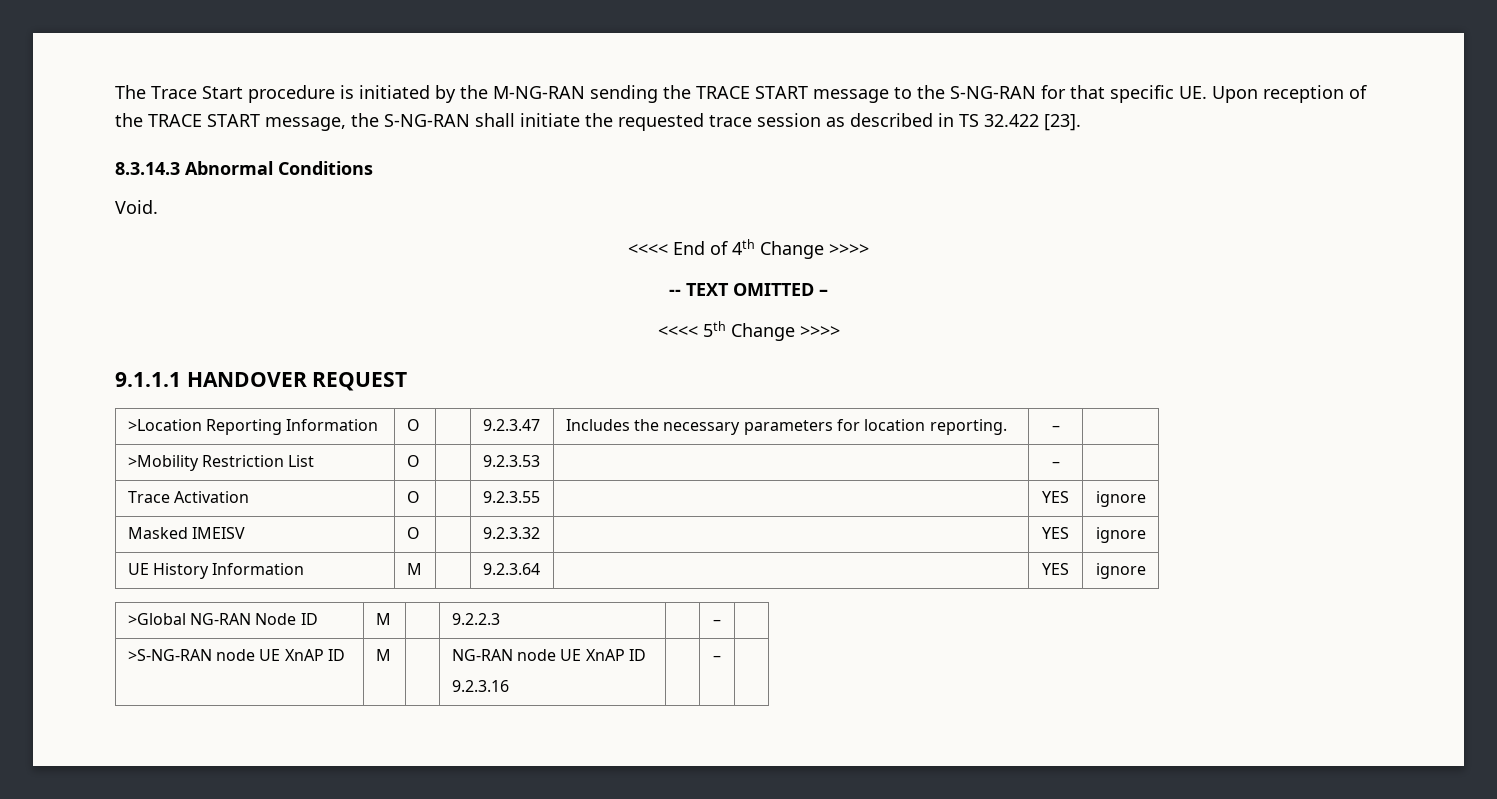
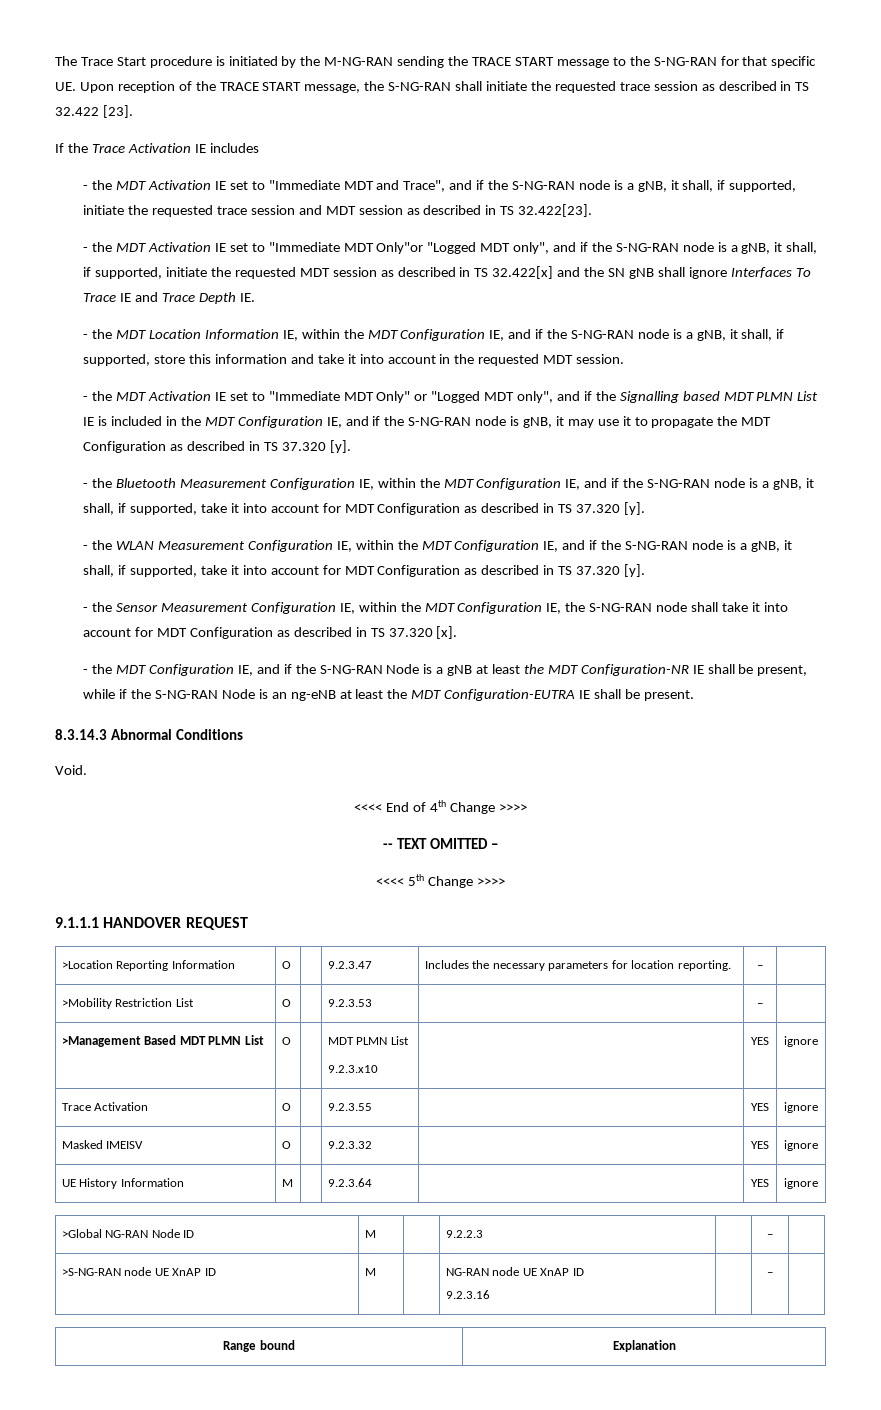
+ If the Trace Activation IE includes
+ - the MDT Activation IE set to "Immediate MDT and Trace", and if the S-NG-RAN node is a gNB, it shall, if supported, initiate the requested trace session and MDT session as described in TS 32.422[23].
+ - the MDT Activation IE set to "Immediate MDT Only"or "Logged MDT only", and if the S-NG-RAN node is a gNB, it shall, if supported, initiate the requested MDT session as described in TS 32.422[x] and the SN gNB shall ignore Interfaces To Trace IE and Trace Depth IE.
+ - the MDT Location Information IE, within the MDT Configuration IE, and if the S-NG-RAN node is a gNB, it shall, if supported, store this information and take it into account in the requested MDT session.
+ - the MDT Activation IE set to "Immediate MDT Only" or "Logged MDT only", and if the Signalling based MDT PLMN List IE is included in the MDT Configuration IE, and if the S-NG-RAN node is gNB, it may use it to propagate the MDT Configuration as described in TS 37.320 [y].
+ - the Bluetooth Measurement Configuration IE, within the MDT Configuration IE, and if the S-NG-RAN node is a gNB, it shall, if supported, take it into account for MDT Configuration as described in TS 37.320 [y].
+ - the WLAN Measurement Configuration IE, within the MDT Configuration IE, and if the S-NG-RAN node is a gNB, it shall, if supported, take it into account for MDT Configuration as described in TS 37.320 [y].
+ - the Sensor Measurement Configuration IE, within the MDT Configuration IE, the S-NG-RAN node shall take it into account for MDT Configuration as described in TS 37.320 [x].
+ - the MDT Configuration IE, and if the S-NG-RAN Node is a gNB at least the MDT Configuration-NR IE shall be present, while if the S-NG-RAN Node is an ng-eNB at least the MDT Configuration-EUTRA IE shall be present.
+ >Management Based MDT PLMN List | O | | MDT PLMN List
+ 9.2.3.x10 | | YES | ignore
+ Range bound | Explanation

